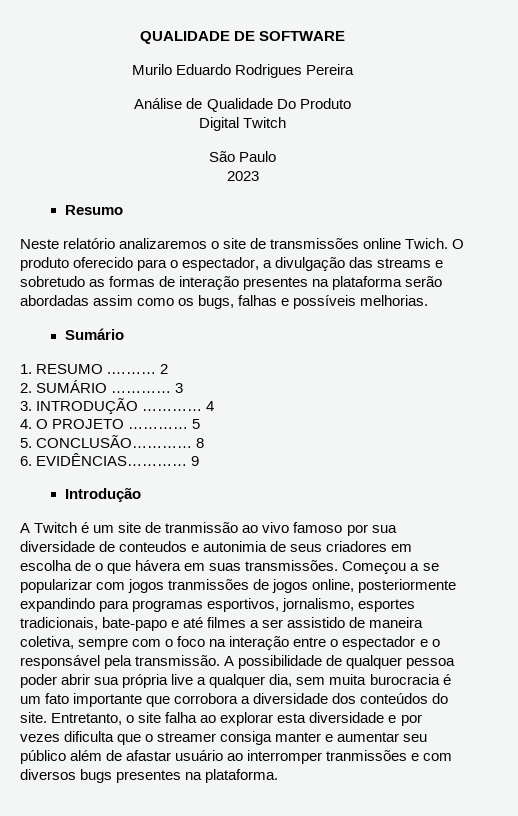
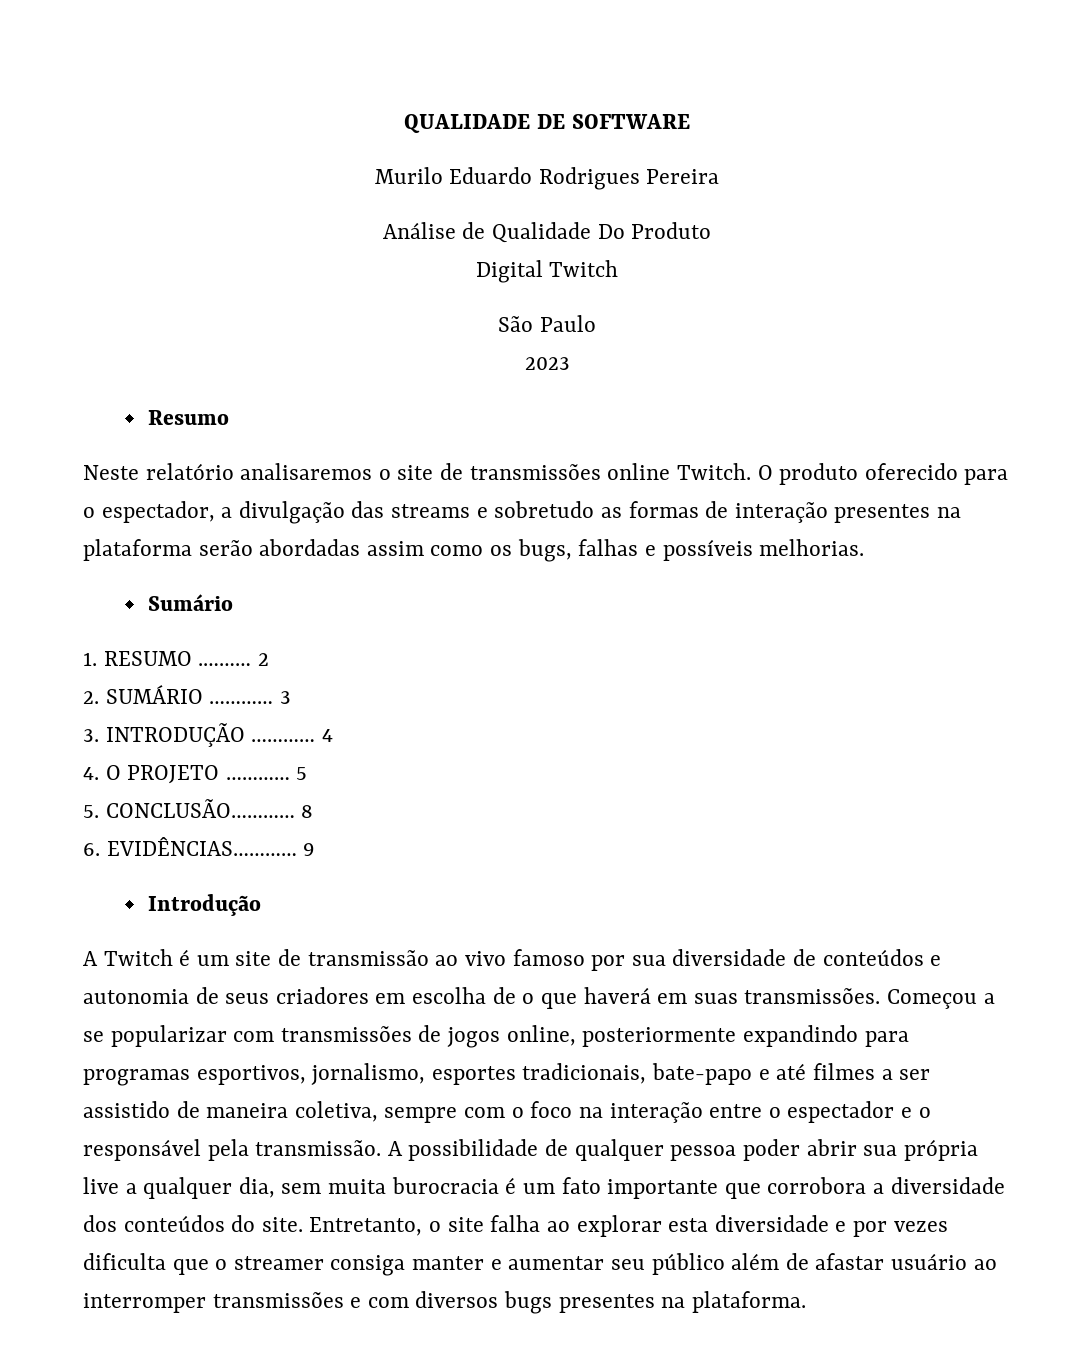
- Neste relatório analizaremos o site de transmissões online Twich.
+ Neste relatório analisaremos o site de transmissões online Twitch.
- A Twitch é um site de tranmissão ao vivo famoso por sua diversidade de conteudos e autonimia de seus criadores em escolha de o que hávera em suas transmissões.
+ A Twitch é um site de transmissão ao vivo famoso por sua diversidade de conteúdos e autonomia de seus criadores em escolha de o que haverá em suas transmissões.
- Começou a se popularizar com jogos tranmissões de jogos online, posteriormente expandindo para programas esportivos, jornalismo, esportes tradicionais, bate-papo e até filmes a ser assistido de maneira coletiva, sempre com o foco na interação entre o espectador e o responsável pela transmissão.
+ Começou a se popularizar com transmissões de jogos online, posteriormente expandindo para programas esportivos, jornalismo, esportes tradicionais, bate-papo e até filmes a ser assistido de maneira coletiva, sempre com o foco na interação entre o espectador e o responsável pela transmissão.
- Entretanto, o site falha ao explorar esta diversidade e por vezes dificulta que o streamer consiga manter e aumentar seu público além de afastar usuário ao interromper tranmissões e com diversos bugs presentes na plataforma.
+ Entretanto, o site falha ao explorar esta diversidade e por vezes dificulta que o streamer consiga manter e aumentar seu público além de afastar usuário ao interromper transmissões e com diversos bugs presentes na plataforma.

